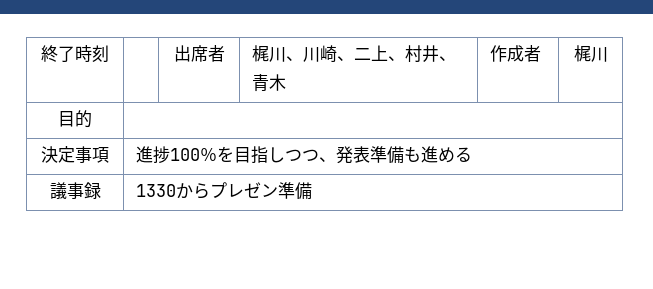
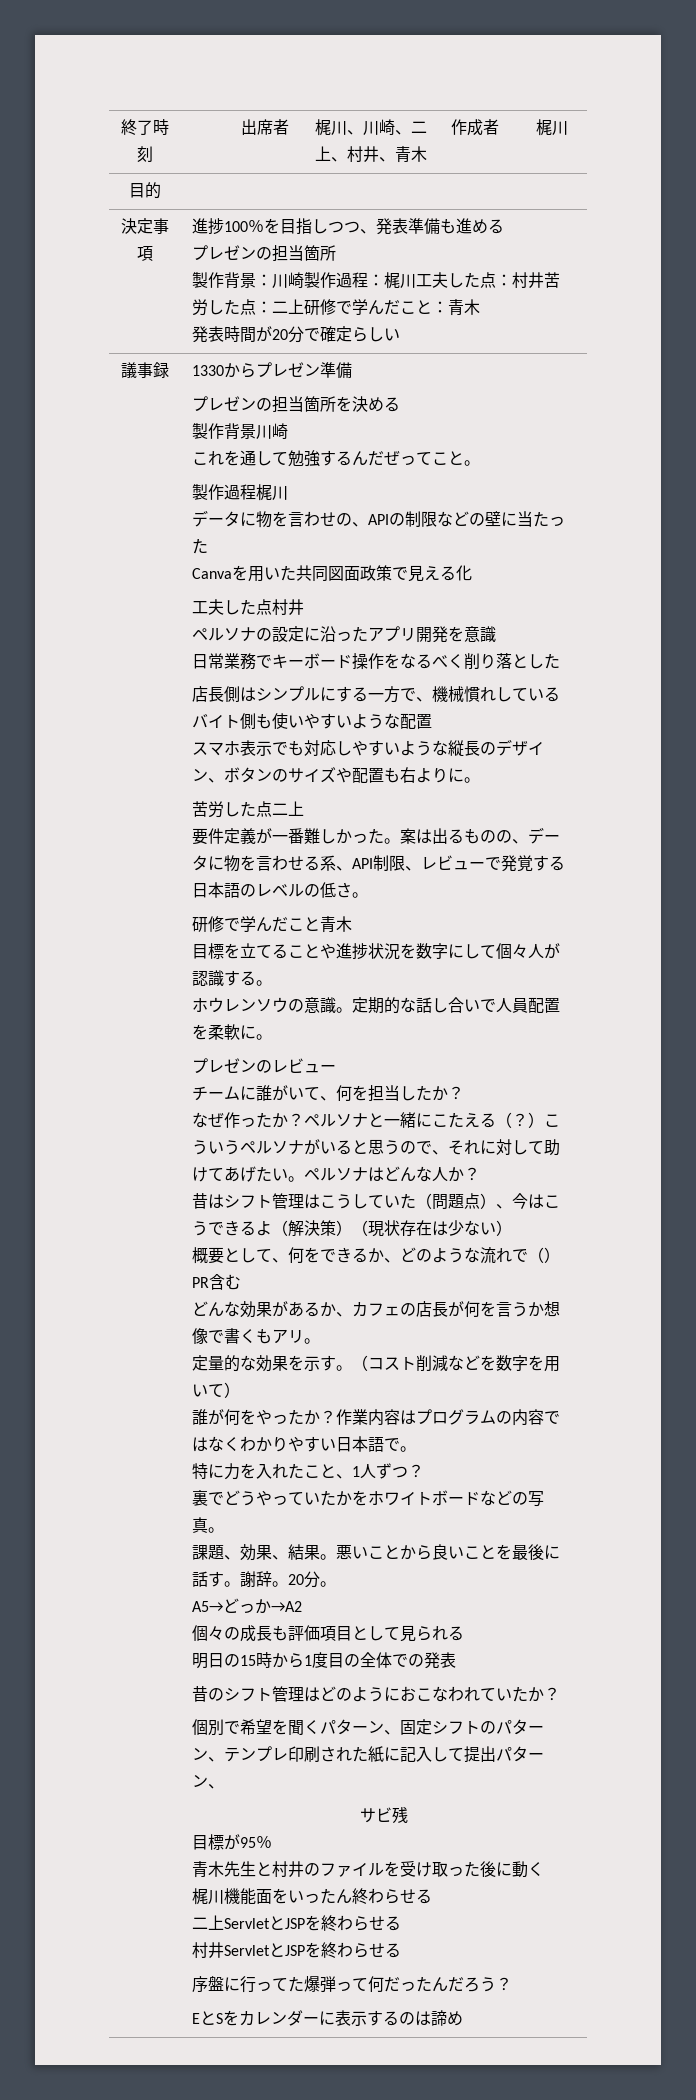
  進捗100％を目指しつつ、発表準備も進める
+ プレゼンの担当箇所
+ 製作背景：川崎製作過程：梶川工夫した点：村井苦労した点：二上研修で学んだこと：青木
+ 発表時間が20分で確定らしい
+ プレゼンの担当箇所を決める
+ 製作背景川崎
+ これを通して勉強するんだぜってこと。
+ 製作過程梶川
+ データに物を言わせの、APIの制限などの壁に当たった
+ Canvaを用いた共同図面政策で見える化
+ 工夫した点村井
+ ペルソナの設定に沿ったアプリ開発を意識
+ 日常業務でキーボード操作をなるべく削り落とした
+ 店長側はシンプルにする一方で、機械慣れしているバイト側も使いやすいような配置
+ スマホ表示でも対応しやすいような縦長のデザイン、ボタンのサイズや配置も右よりに。
+ 苦労した点二上
+ 要件定義が一番難しかった。案は出るものの、データに物を言わせる系、API制限、レビューで発覚する日本語のレベルの低さ。
+ 研修で学んだこと青木
+ 目標を立てることや進捗状況を数字にして個々人が認識する。
+ ホウレンソウの意識。定期的な話し合いで人員配置を柔軟に。
+ プレゼンのレビュー
+ チームに誰がいて、何を担当したか？
+ なぜ作ったか？ペルソナと一緒にこたえる（？）こういうペルソナがいると思うので、それに対して助けてあげたい。ペルソナはどんな人か？
+ 昔はシフト管理はこうしていた（問題点）、今はこうできるよ（解決策）（現状存在は少ない）
+ 概要として、何をできるか、どのような流れで（）PR含む
+ どんな効果があるか、カフェの店長が何を言うか想像で書くもアリ。
+ 定量的な効果を示す。（コスト削減などを数字を用いて）
+ 誰が何をやったか？作業内容はプログラムの内容ではなくわかりやすい日本語で。
+ 特に力を入れたこと、1人ずつ？
+ 裏でどうやっていたかをホワイトボードなどの写真。
+ 課題、効果、結果。悪いことから良いことを最後に話す。謝辞。20分。
+ A5→どっか→A2
+ 個々の成長も評価項目として見られる
+ 明日の15時から1度目の全体での発表
+ 昔のシフト管理はどのようにおこなわれていたか？
+ 個別で希望を聞くパターン、固定シフトのパターン、テンプレ印刷された紙に記入して提出パターン、
+ サビ残
+ 目標が95％
+ 青木先生と村井のファイルを受け取った後に動く
+ 梶川機能面をいったん終わらせる
+ 二上ServletとJSPを終わらせる
+ 村井ServletとJSPを終わらせる
+ 序盤に行ってた爆弾って何だったんだろう？
+ EとSをカレンダーに表示するのは諦め

